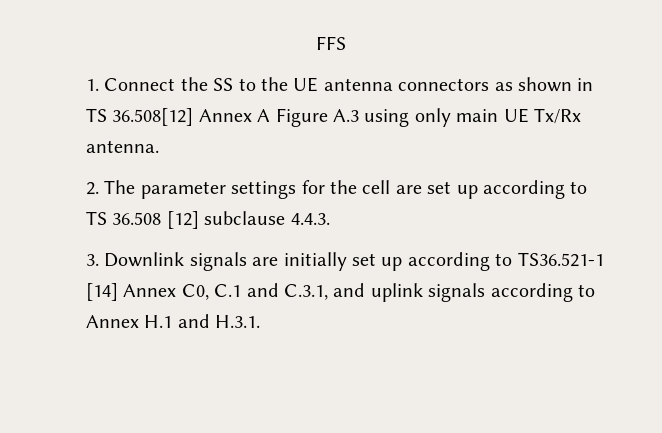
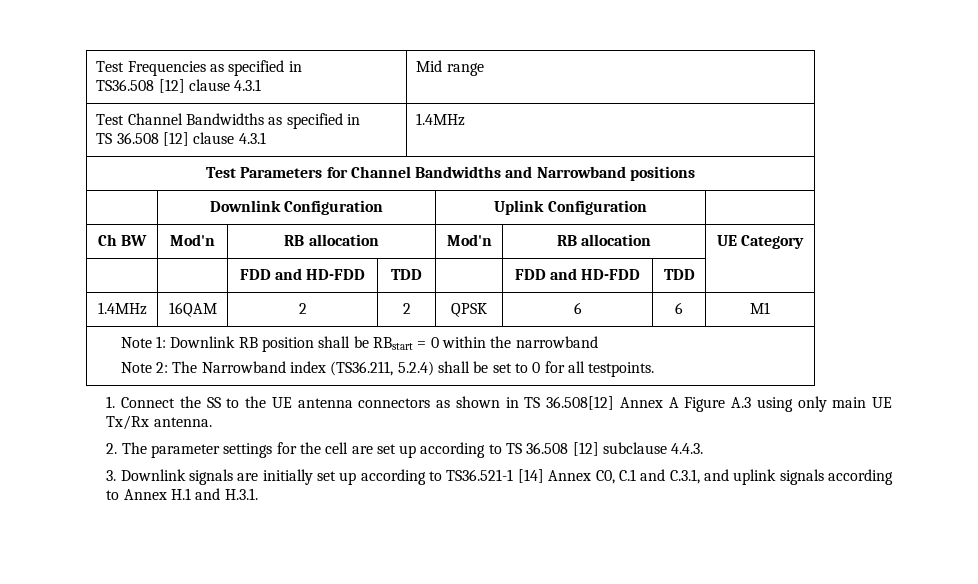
- FFS
+ Test Frequencies as specified in
+ TS36.508 [12] clause 4.3.1 | Mid range
+ Test Channel Bandwidths as specified in
+ TS 36.508 [12] clause 4.3.1 | 1.4MHz
+ Test Parameters for Channel Bandwidths and Narrowband positions
+ | Downlink Configuration | Uplink Configuration |
+ Ch BW | Mod'n | RB allocation | Mod'n | RB allocation | UE Category
+ | | FDD and HD-FDD | TDD | | FDD and HD-FDD | TDD |
+ 1.4MHz | 16QAM | 2 | 2 | QPSK | 6 | 6 | M1
+ Note 1: Downlink RB position shall be RBstart = 0 within the narrowband
+ Note 2: The Narrowband index (TS36.211, 5.2.4) shall be set to 0 for all testpoints.

